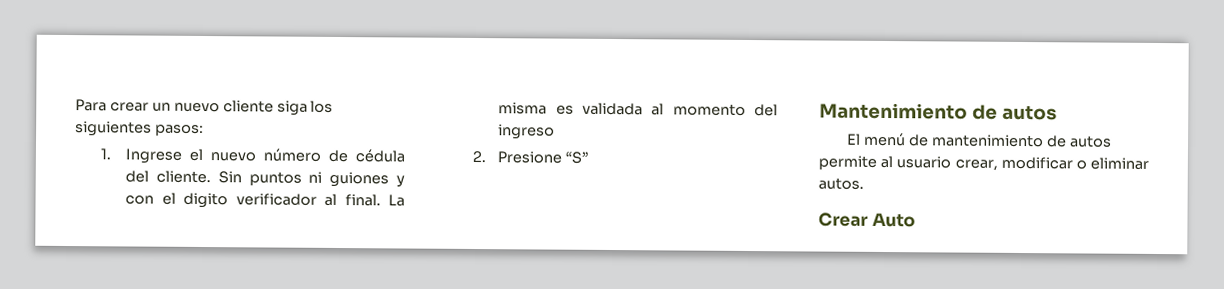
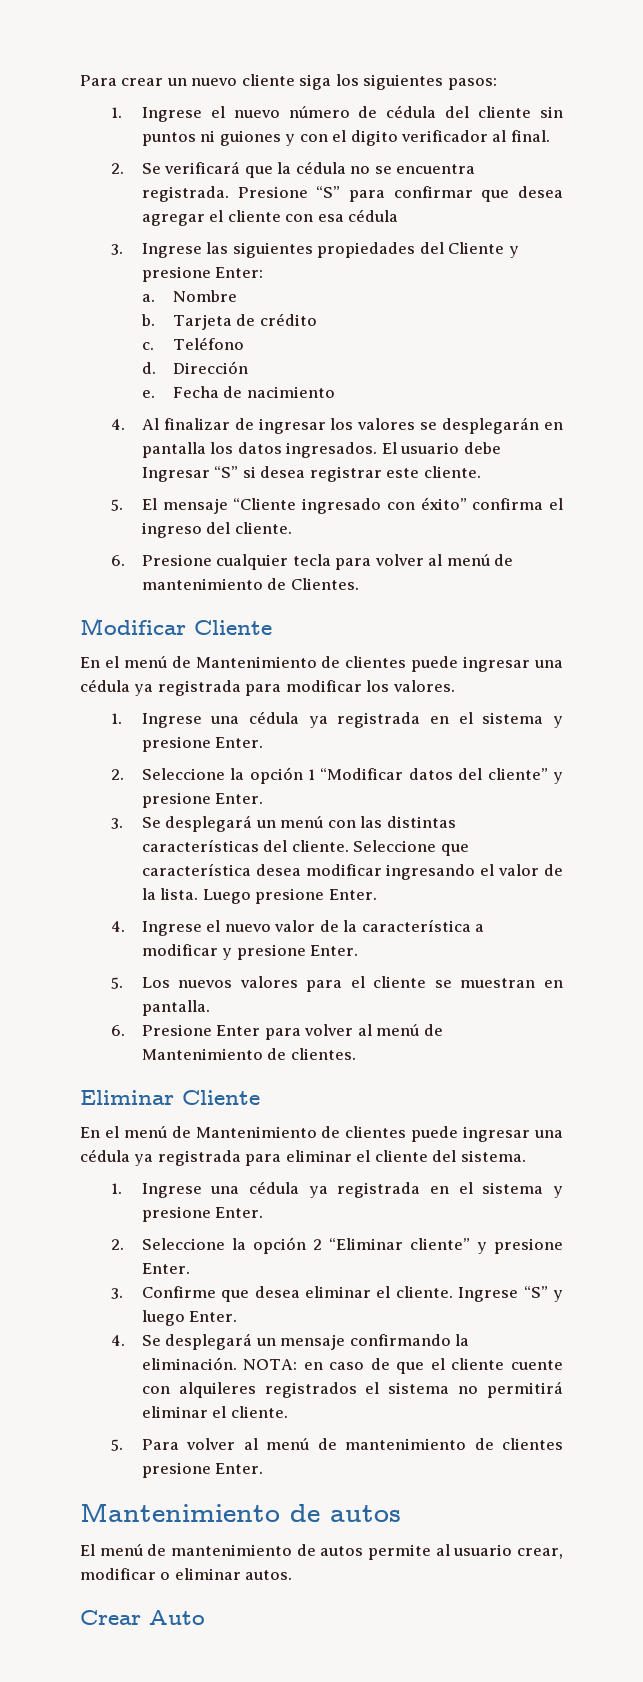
- 1. Ingrese el nuevo número de cédula del cliente. Sin puntos ni guiones y con el digito verificador al final. La misma es validada al momento del ingreso
- 2. Presione “S”
+ 1. Ingrese el nuevo número de cédula del cliente sin puntos ni guiones y con el digito verificador al final.
+ 2. Se verificará que la cédula no se encuentra registrada. Presione “S” para confirmar que desea agregar el cliente con esa cédula
+ 3. Ingrese las siguientes propiedades del Cliente y presione Enter:
+ a. Nombre
+ b. Tarjeta de crédito
+ c. Teléfono
+ d. Dirección
+ e. Fecha de nacimiento
+ 4. Al finalizar de ingresar los valores se desplegarán en pantalla los datos ingresados. El usuario debe Ingresar “S” si desea registrar este cliente.
+ 5. El mensaje “Cliente ingresado con éxito” confirma el ingreso del cliente.
+ 6. Presione cualquier tecla para volver al menú de mantenimiento de Clientes.
+ Modificar Cliente
+ En el menú de Mantenimiento de clientes puede ingresar una cédula ya registrada para modificar los valores.
+ 1. Ingrese una cédula ya registrada en el sistema y presione Enter.
+ 2. Seleccione la opción 1 “Modificar datos del cliente” y presione Enter.
+ 3. Se desplegará un menú con las distintas características del cliente. Seleccione que característica desea modificar ingresando el valor de la lista. Luego presione Enter.
+ 4. Ingrese el nuevo valor de la característica a modificar y presione Enter.
+ 5. Los nuevos valores para el cliente se muestran en pantalla.
+ 6. Presione Enter para volver al menú de Mantenimiento de clientes.
+ Eliminar Cliente
+ En el menú de Mantenimiento de clientes puede ingresar una cédula ya registrada para eliminar el cliente del sistema.
+ 1. Ingrese una cédula ya registrada en el sistema y presione Enter.
+ 2. Seleccione la opción 2 “Eliminar cliente” y presione Enter.
+ 3. Confirme que desea eliminar el cliente. Ingrese “S” y luego Enter.
+ 4. Se desplegará un mensaje confirmando la eliminación. NOTA: en caso de que el cliente cuente con alquileres registrados el sistema no permitirá eliminar el cliente.
+ 5. Para volver al menú de mantenimiento de clientes presione Enter.

